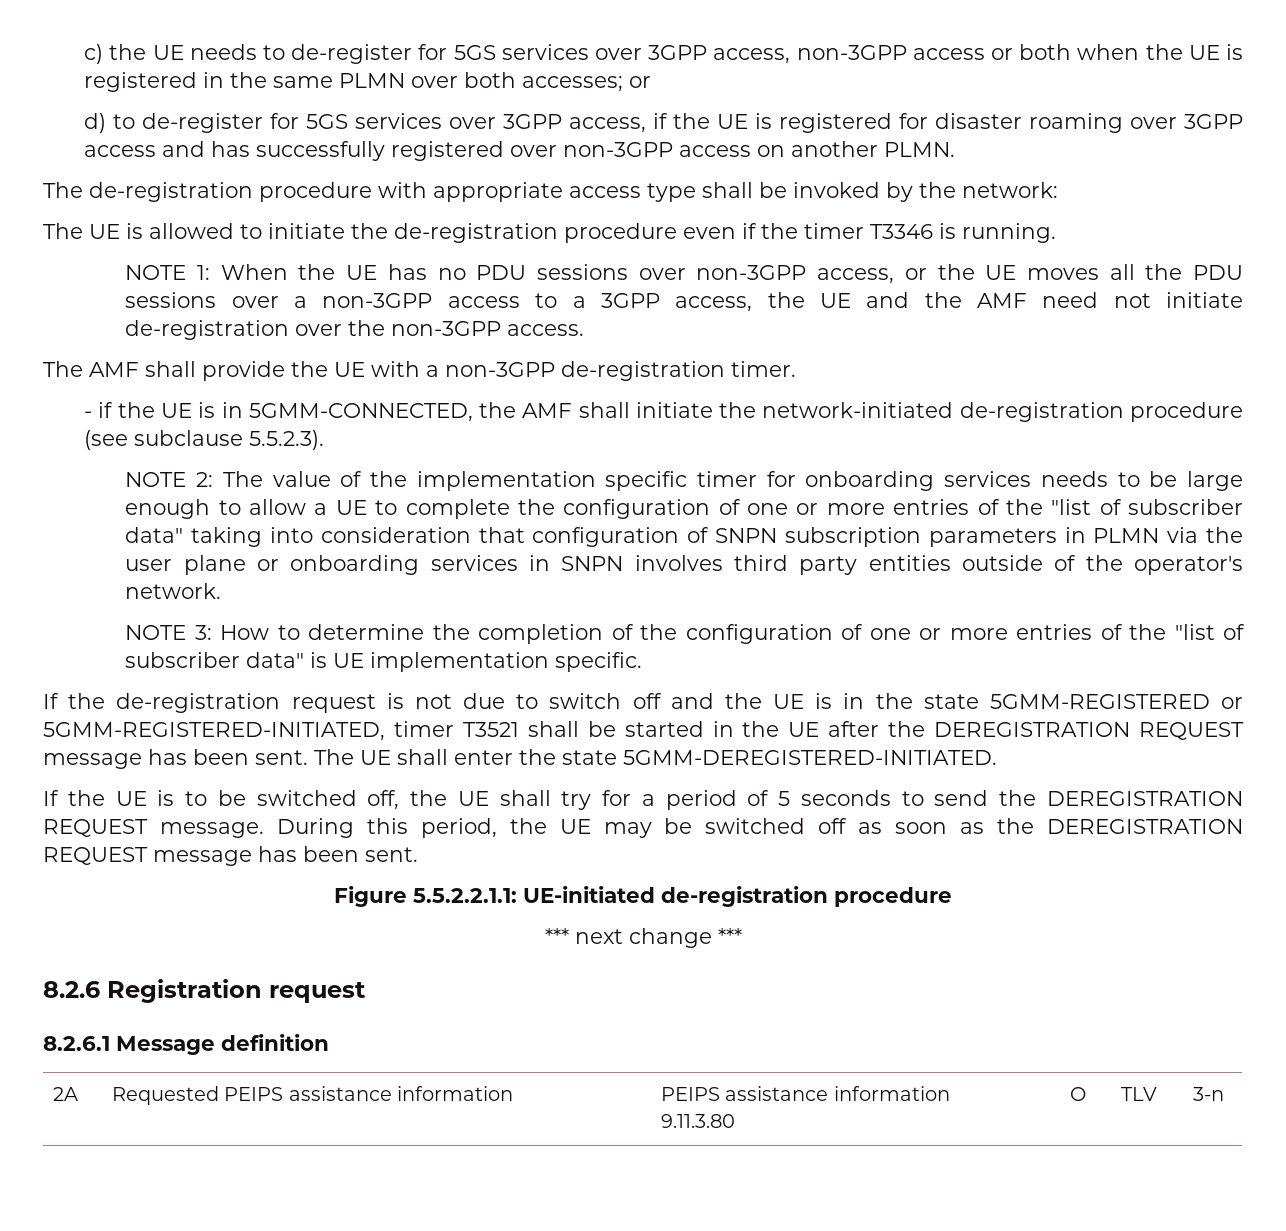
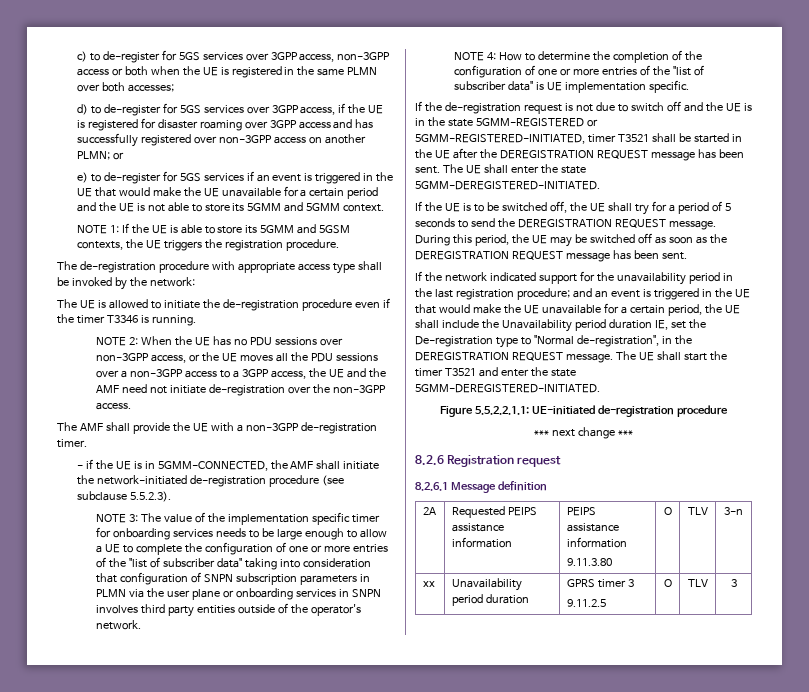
- c) the UE needs to de-register for 5GS services over 3GPP access, non-3GPP access or both when the UE is registered in the same PLMN over both accesses; or
+ c) to de-register for 5GS services over 3GPP access, non-3GPP access or both when the UE is registered in the same PLMN over both accesses;
- d) to de-register for 5GS services over 3GPP access, if the UE is registered for disaster roaming over 3GPP access and has successfully registered over non-3GPP access on another PLMN.
+ d) to de-register for 5GS services over 3GPP access, if the UE is registered for disaster roaming over 3GPP access and has successfully registered over non-3GPP access on another PLMN; or
+ e) to de-register for 5GS services if an event is triggered in the UE that would make the UE unavailable for a certain period and the UE is not able to store its 5GMM and 5GMM context.
+ NOTE 1: If the UE is able to store its 5GMM and 5GSM contexts, the UE triggers the registration procedure.
- NOTE 1: When the UE has no PDU sessions over non-3GPP access, or the UE moves all the PDU sessions over a non-3GPP access to a 3GPP access, the UE and the AMF need not initiate de-registration over the non-3GPP access.
+ NOTE 2: When the UE has no PDU sessions over non-3GPP access, or the UE moves all the PDU sessions over a non-3GPP access to a 3GPP access, the UE and the AMF need not initiate de-registration over the non-3GPP access.
- NOTE 2:
+ NOTE 3:
- NOTE 3: How to determine the completion of the configuration of one or more entries of the "list of subscriber data" is UE implementation specific.
+ NOTE 4: How to determine the completion of the configuration of one or more entries of the "list of subscriber data" is UE implementation specific.
+ If the network indicated support for the unavailability period in the last registration procedure; and an event is triggered in the UE that would make the UE unavailable for a certain period, the UE shall include the Unavailability period duration IE, set the De-registration type to "Normal de-registration", in the DEREGISTRATION REQUEST message. The UE shall start the timer T3521 and enter the state 5GMM-DEREGISTERED-INITIATED.
+ xx | Unavailability period duration | GPRS timer 3
+ 9.11.2.5 | O | TLV | 3

